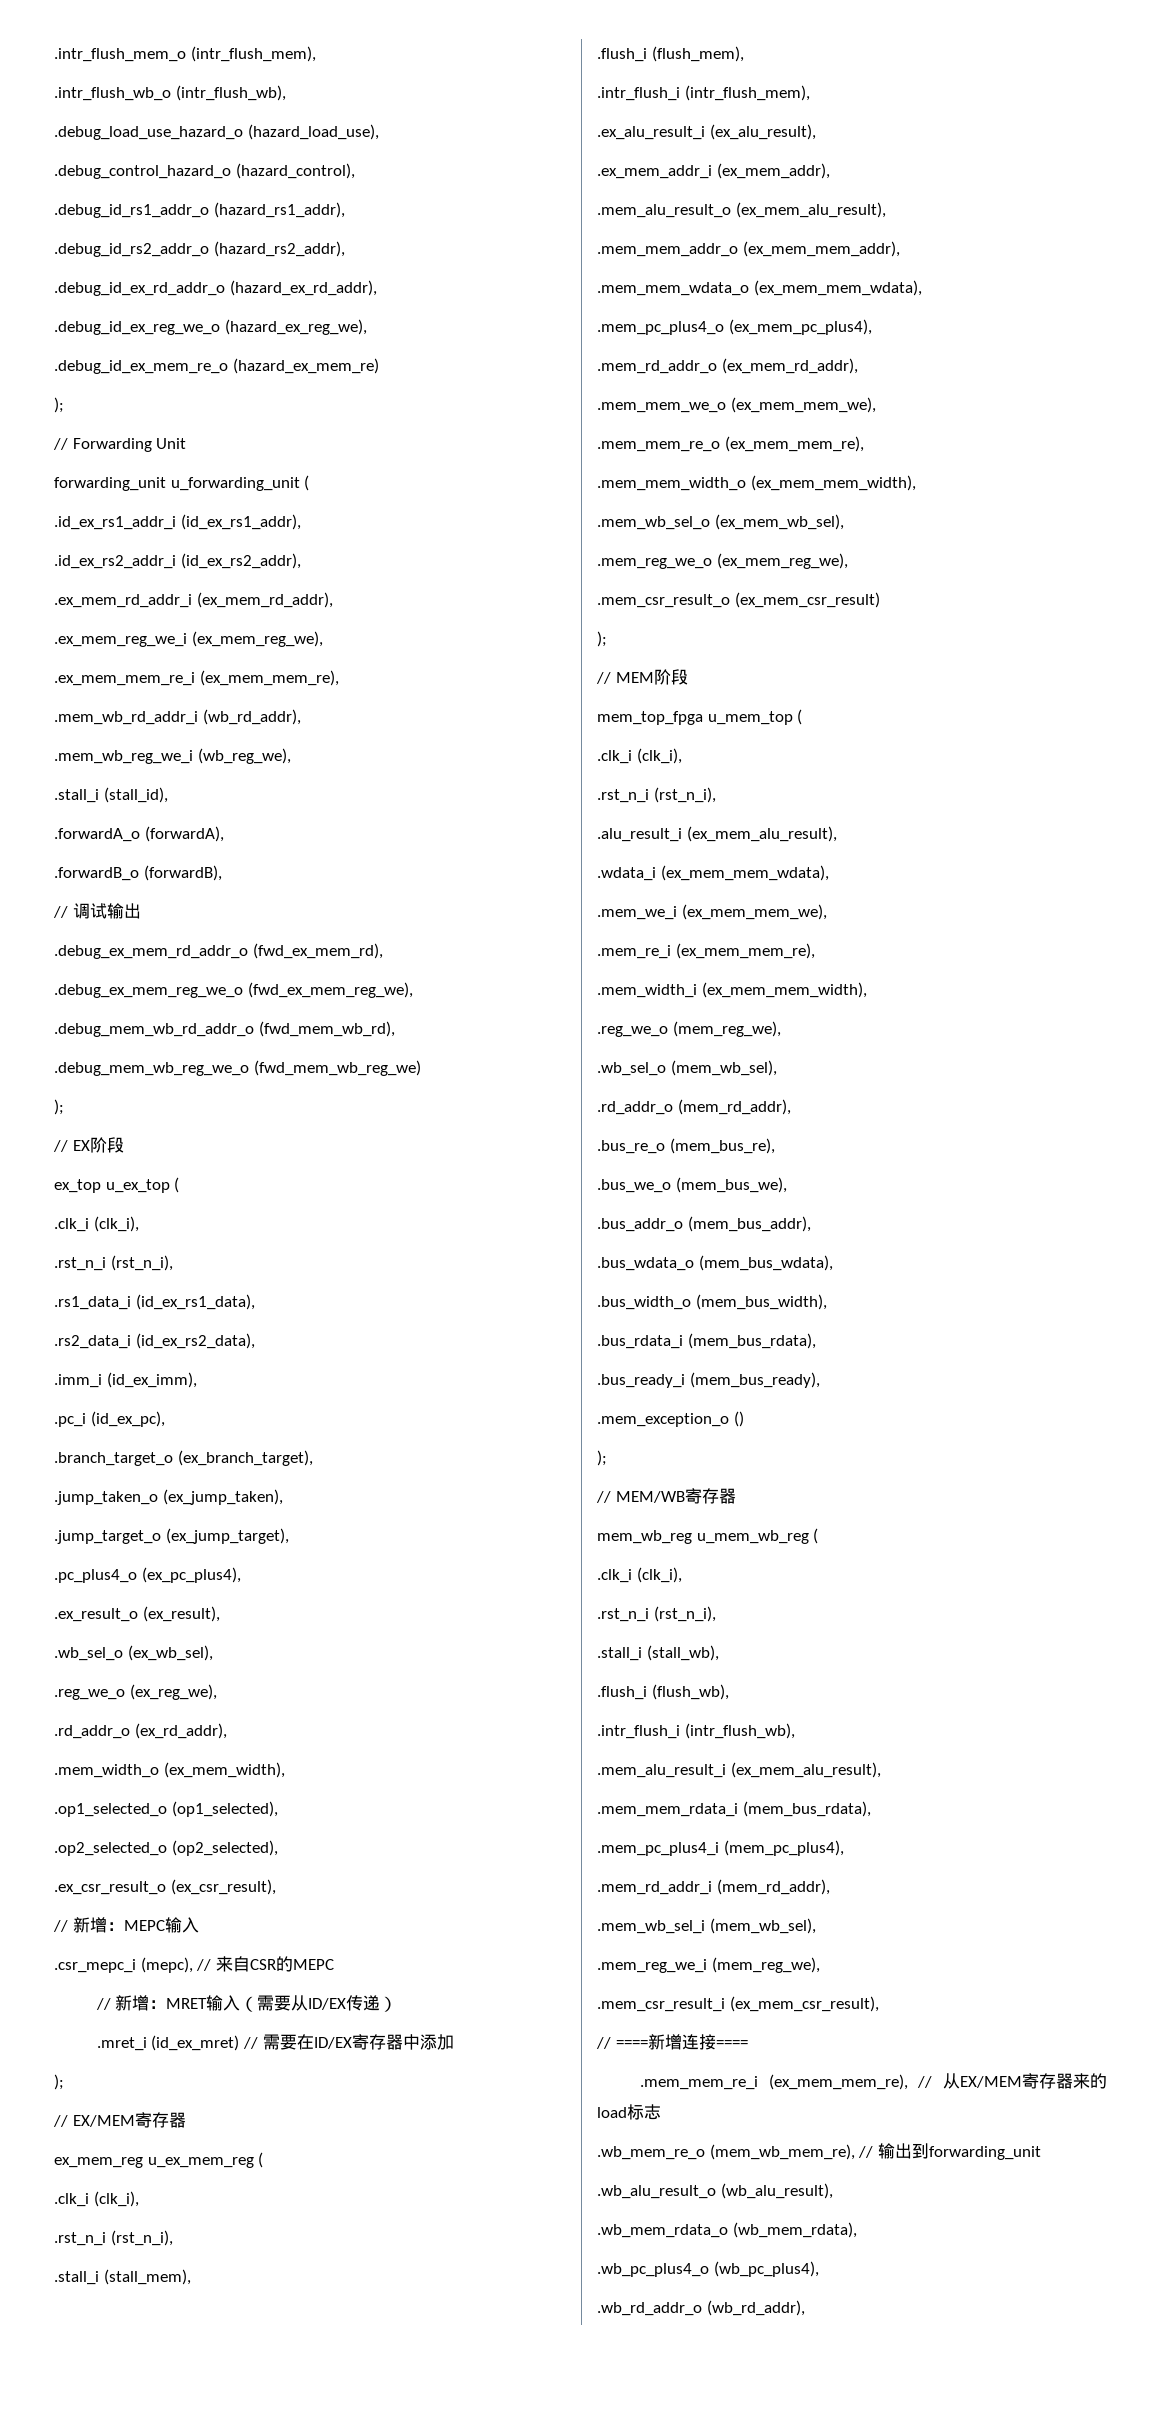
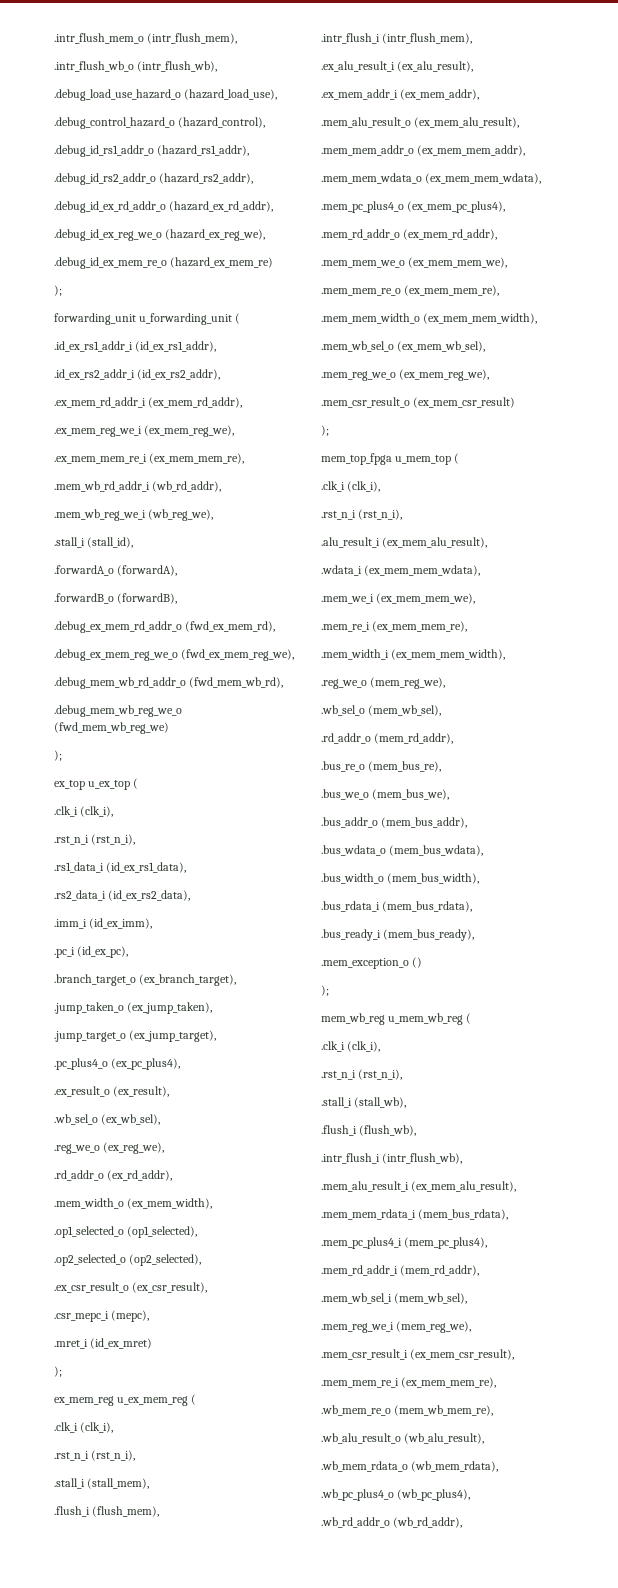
- // Forwarding Unit
- // 调试输出
- // EX阶段
- // 新增：MEPC输入
- .csr_mepc_i (mepc), // 来自CSR的MEPC
- // 新增：MRET输入（需要从ID/EX传递）
- .mret_i (id_ex_mret) // 需要在ID/EX寄存器中添加
+ .csr_mepc_i (mepc),
+ .mret_i (id_ex_mret)
  );
- // EX/MEM寄存器
- // MEM阶段
- // MEM/WB寄存器
- // ====新增连接====
- .mem_mem_re_i (ex_mem_mem_re), // 从EX/MEM寄存器来的load标志
+ .mem_mem_re_i (ex_mem_mem_re),
- .wb_mem_re_o (mem_wb_mem_re), // 输出到forwarding_unit
+ .wb_mem_re_o (mem_wb_mem_re),

